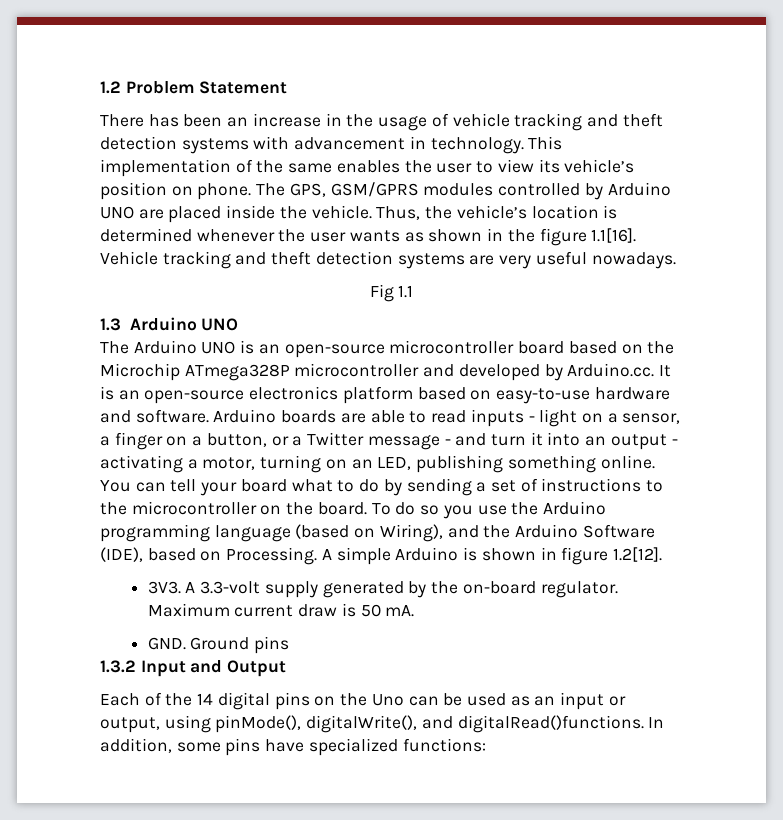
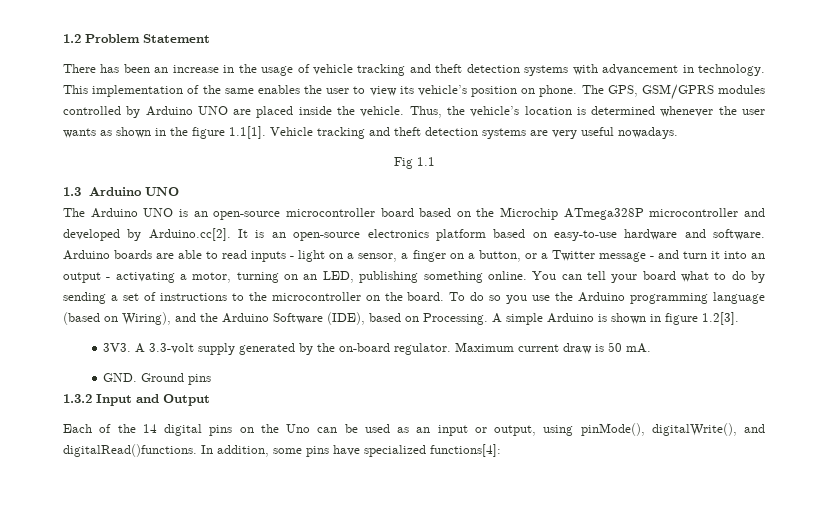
- Thus, the vehicle’s location is determined whenever the user wants as shown in the figure 1.1[16]. Vehicle tracking and theft detection systems are very useful nowadays.
+ Thus, the vehicle’s location is determined whenever the user wants as shown in the figure 1.1[1]. Vehicle tracking and theft detection systems are very useful nowadays.
- The Arduino UNO is an open-source microcontroller board based on the Microchip ATmega328P microcontroller and developed by Arduino.cc. It is an open-source electronics platform based on easy-to-use hardware and software.
+ The Arduino UNO is an open-source microcontroller board based on the Microchip ATmega328P microcontroller and developed by Arduino.cc[2]. It is an open-source electronics platform based on easy-to-use hardware and software.
- A simple Arduino is shown in figure 1.2[12].
+ A simple Arduino is shown in figure 1.2[3].
- In addition, some pins have specialized functions:
+ In addition, some pins have specialized functions[4]:

